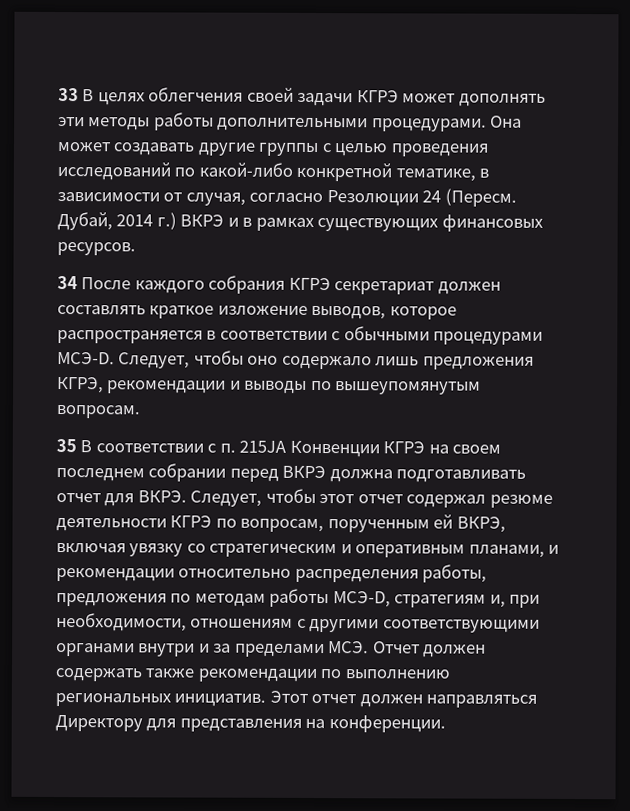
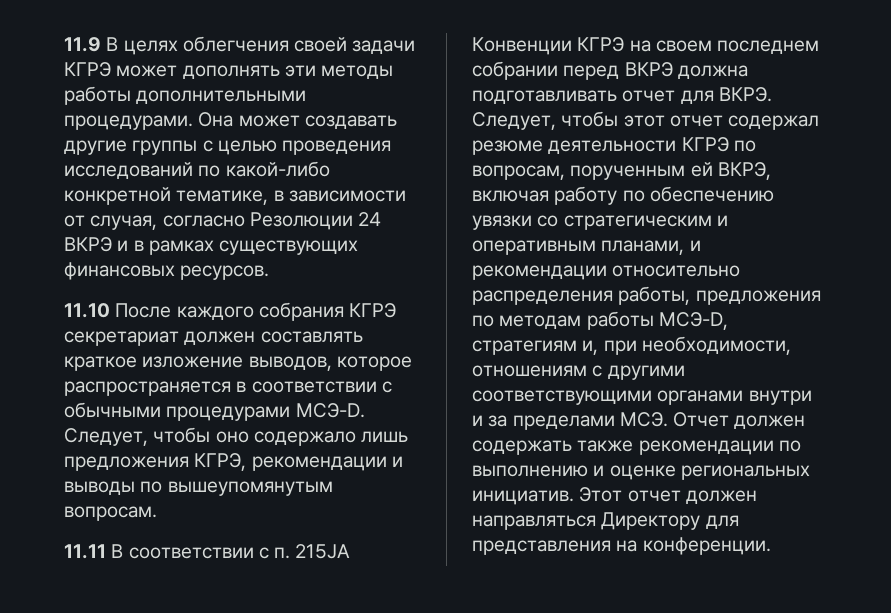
- 33 В целях облегчения своей задачи КГРЭ может дополнять эти методы работы дополнительными процедурами.
+ 11.9 В целях облегчения своей задачи КГРЭ может дополнять эти методы работы дополнительными процедурами.
- Она может создавать другие группы с целью проведения исследований по какой-либо конкретной тематике, в зависимости от случая, согласно Резолюции 24 (Пересм. Дубай, 2014 г.) ВКРЭ и в рамках существующих финансовых ресурсов.
+ Она может создавать другие группы с целью проведения исследований по какой-либо конкретной тематике, в зависимости от случая, согласно Резолюции 24 ВКРЭ и в рамках существующих финансовых ресурсов.
- 34 После каждого собрания КГРЭ секретариат должен составлять краткое изложение выводов, которое распространяется в соответствии с обычными процедурами МСЭ-D.
+ 11.10 После каждого собрания КГРЭ секретариат должен составлять краткое изложение выводов, которое распространяется в соответствии с обычными процедурами МСЭ-D.
- 35 В соответствии с п. 215JА Конвенции КГРЭ на своем последнем собрании перед ВКРЭ должна подготавливать отчет для ВКРЭ.
+ 11.11 В соответствии с п. 215JА Конвенции КГРЭ на своем последнем собрании перед ВКРЭ должна подготавливать отчет для ВКРЭ.
- Следует, чтобы этот отчет содержал резюме деятельности КГРЭ по вопросам, порученным ей ВКРЭ, включая увязку со стратегическим и оперативным планами, и рекомендации относительно распределения работы, предложения по методам работы МСЭ-D, стратегиям и, при необходимости, отношениям с другими соответствующими органами внутри и за пределами МСЭ. Отчет должен содержать также рекомендации по выполнению региональных инициатив.
+ Следует, чтобы этот отчет содержал резюме деятельности КГРЭ по вопросам, порученным ей ВКРЭ, включая работу по обеспечению увязки со стратегическим и оперативным планами, и рекомендации относительно распределения работы, предложения по методам работы МСЭ-D, стратегиям и, при необходимости, отношениям с другими соответствующими органами внутри и за пределами МСЭ. Отчет должен содержать также рекомендации по выполнению и оценке региональных инициатив.

